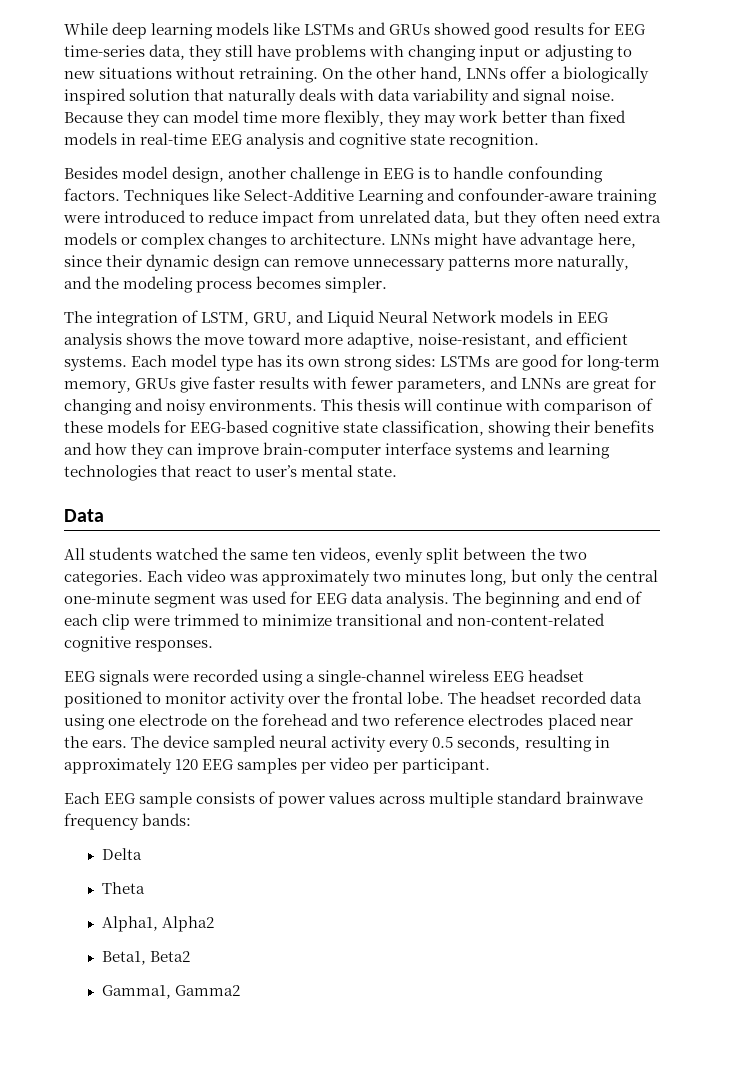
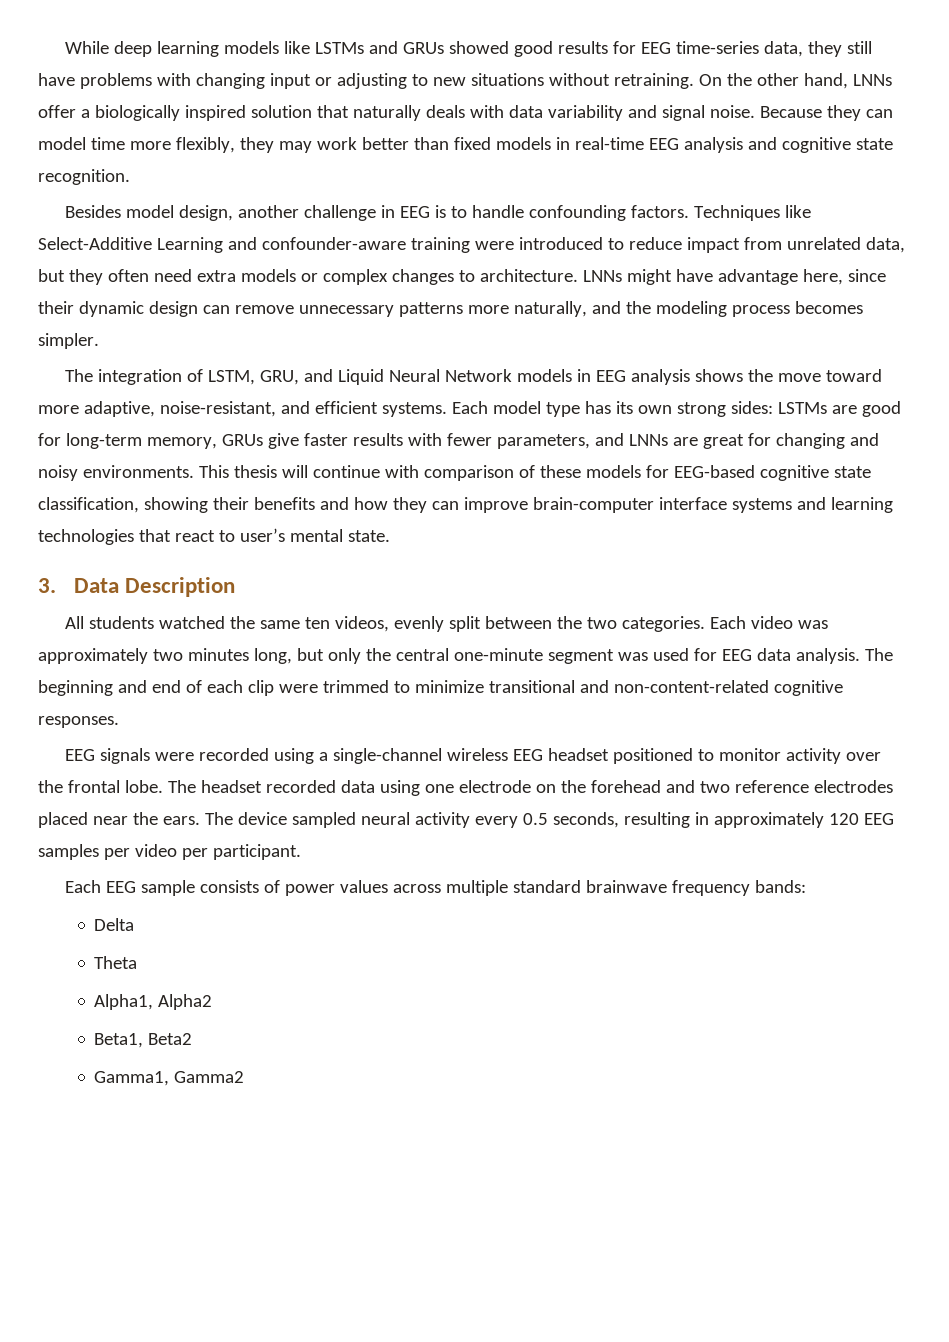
- Data
+ 3. Data Description

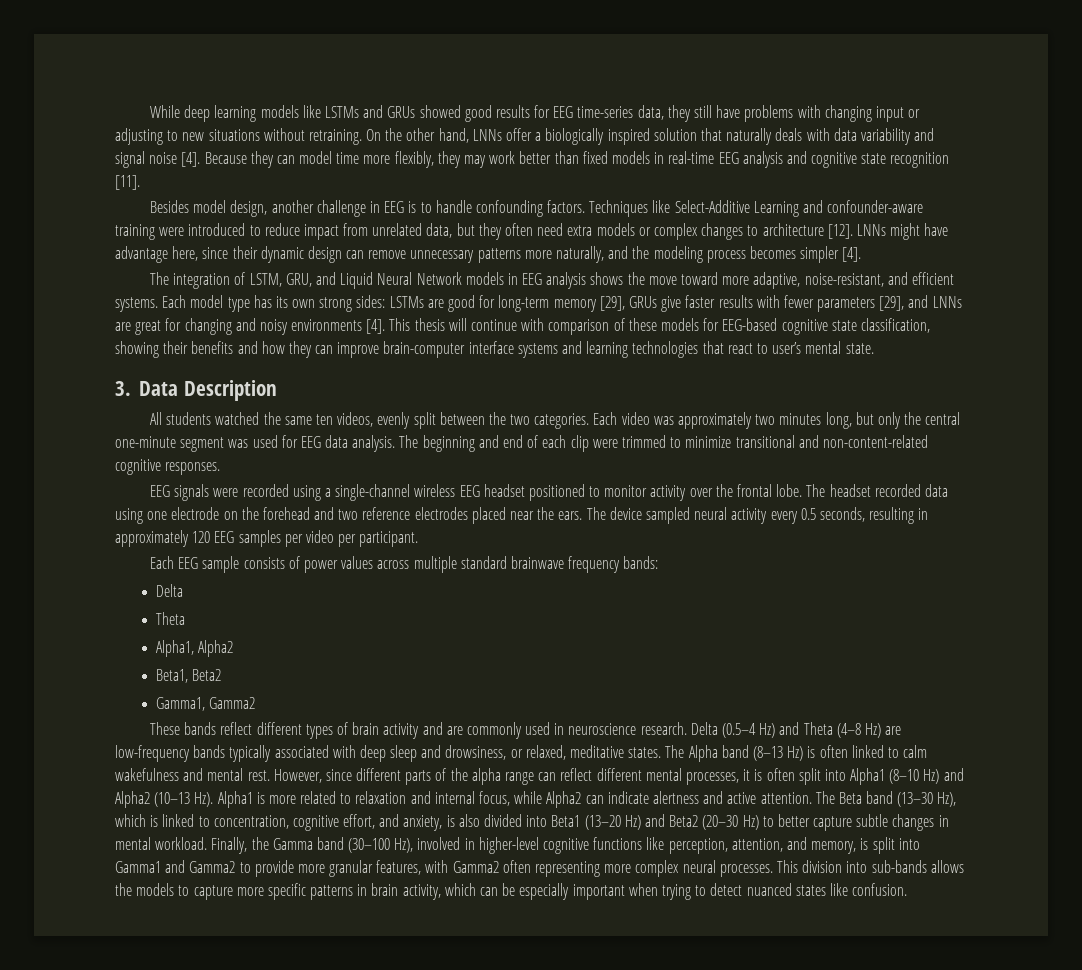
- On the other hand, LNNs offer a biologically inspired solution that naturally deals with data variability and signal noise.
+ On the other hand, LNNs offer a biologically inspired solution that naturally deals with data variability and signal noise [4].
- Because they can model time more flexibly, they may work better than fixed models in real-time EEG analysis and cognitive state recognition.
+ Because they can model time more flexibly, they may work better than fixed models in real-time EEG analysis and cognitive state recognition [11].
- Techniques like Select-Additive Learning and confounder-aware training were introduced to reduce impact from unrelated data, but they often need extra models or complex changes to architecture.
+ Techniques like Select-Additive Learning and confounder-aware training were introduced to reduce impact from unrelated data, but they often need extra models or complex changes to architecture [12].
- LNNs might have advantage here, since their dynamic design can remove unnecessary patterns more naturally, and the modeling process becomes simpler.
+ LNNs might have advantage here, since their dynamic design can remove unnecessary patterns more naturally, and the modeling process becomes simpler [4].
- Each model type has its own strong sides: LSTMs are good for long-term memory, GRUs give faster results with fewer parameters, and LNNs are great for changing and noisy environments.
+ Each model type has its own strong sides: LSTMs are good for long-term memory [29], GRUs give faster results with fewer parameters [29], and LNNs are great for changing and noisy environments [4].
+ These bands reflect different types of brain activity and are commonly used in neuroscience research. Delta (0.5–4 Hz) and Theta (4–8 Hz) are low-frequency bands typically associated with deep sleep and drowsiness, or relaxed, meditative states. The Alpha band (8–13 Hz) is often linked to calm wakefulness and mental rest. However, since different parts of the alpha range can reflect different mental processes, it is often split into Alpha1 (8–10 Hz) and Alpha2 (10–13 Hz). Alpha1 is more related to relaxation and internal focus, while Alpha2 can indicate alertness and active attention. The Beta band (13–30 Hz), which is linked to concentration, cognitive effort, and anxiety, is also divided into Beta1 (13–20 Hz) and Beta2 (20–30 Hz) to better capture subtle changes in mental workload. Finally, the Gamma band (30–100 Hz), involved in higher-level cognitive functions like perception, attention, and memory, is split into Gamma1 and Gamma2 to provide more granular features, with Gamma2 often representing more complex neural processes. This division into sub-bands allows the models to capture more specific patterns in brain activity, which can be especially important when trying to detect nuanced states like confusion.

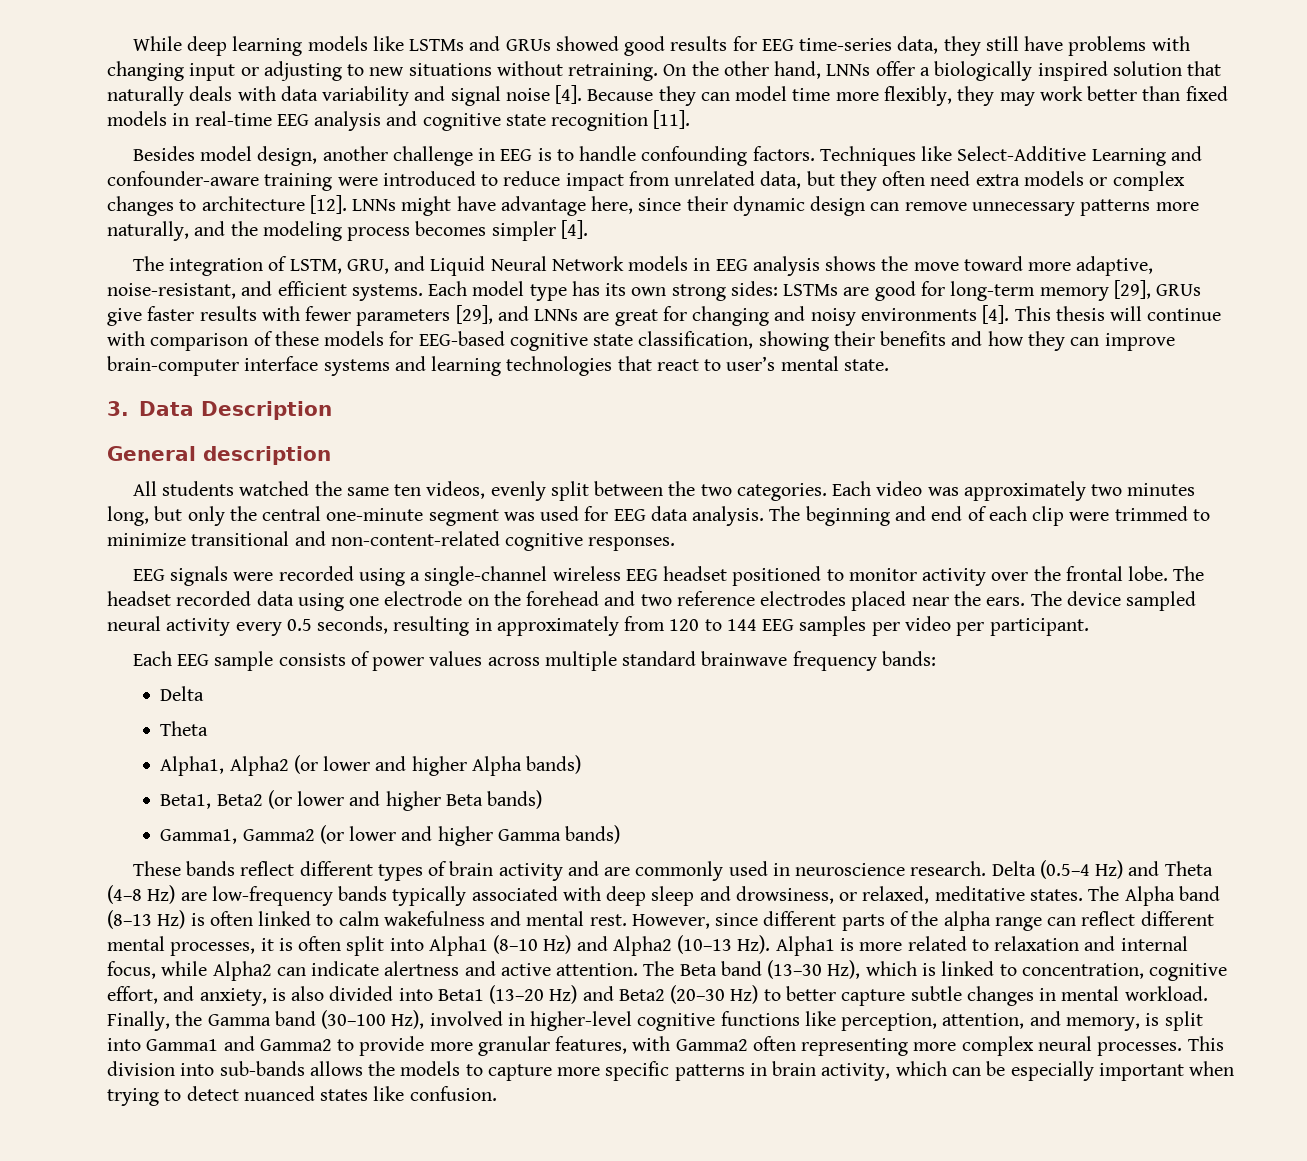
+ General description
- The device sampled neural activity every 0.5 seconds, resulting in approximately 120 EEG samples per video per participant.
+ The device sampled neural activity every 0.5 seconds, resulting in approximately from 120 to 144 EEG samples per video per participant.
- Alpha1, Alpha2
- Beta1, Beta2
- Gamma1, Gamma2
+ Alpha1, Alpha2 (or lower and higher Alpha bands)
+ Beta1, Beta2 (or lower and higher Beta bands)
+ Gamma1, Gamma2 (or lower and higher Gamma bands)

